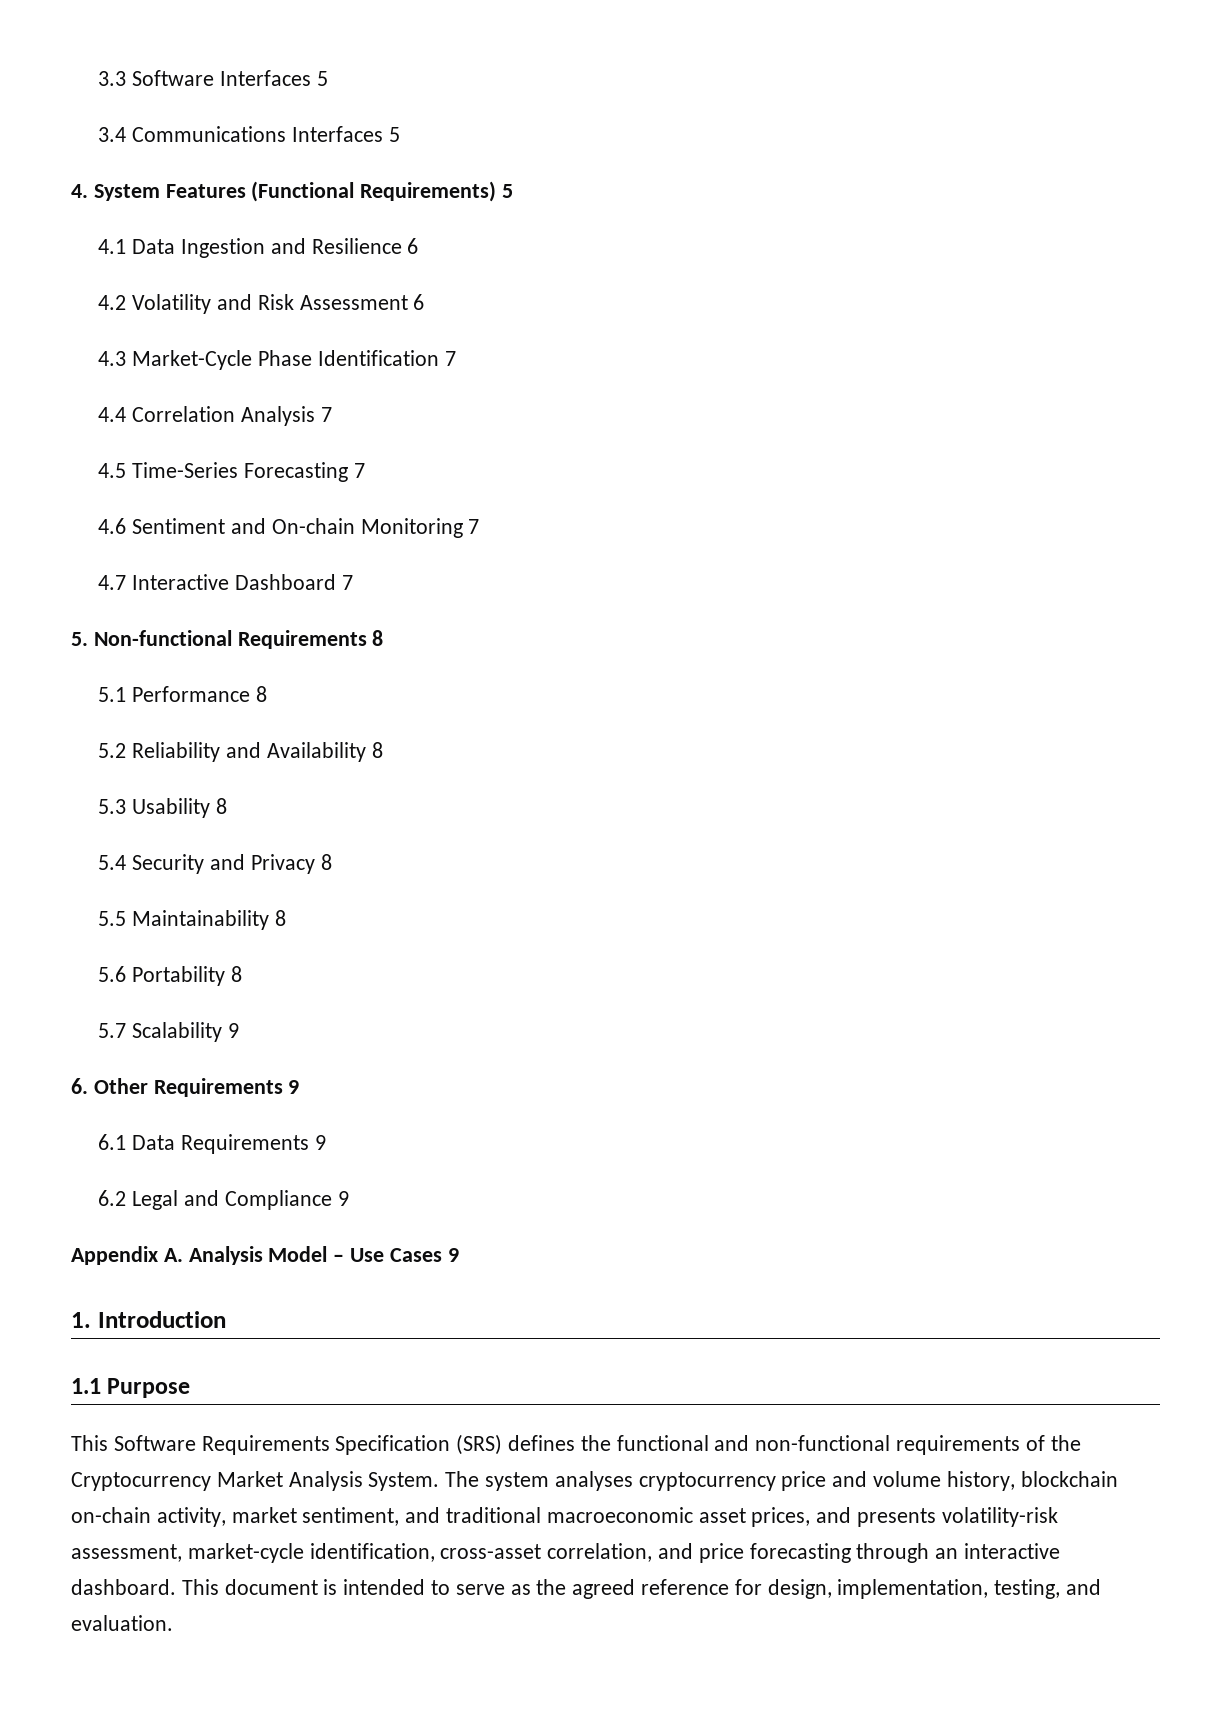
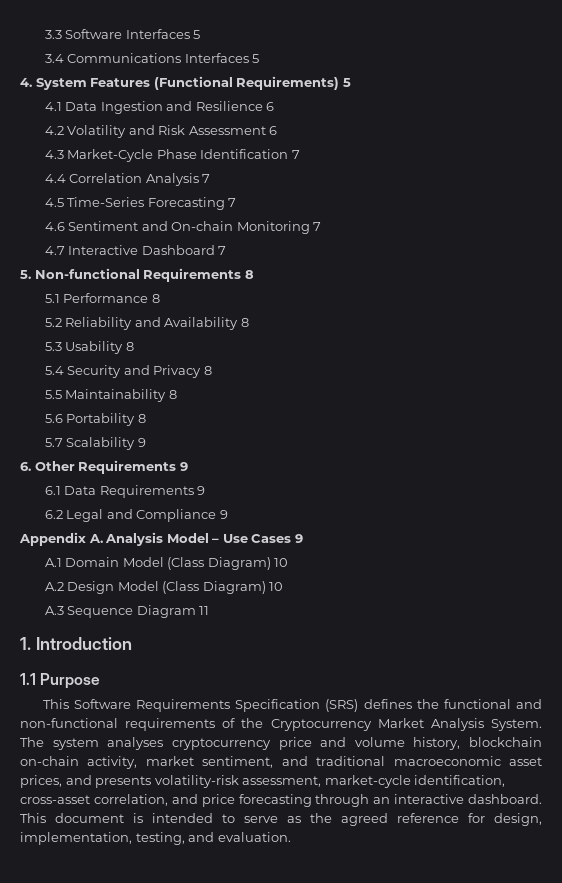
+ A.1 Domain Model (Class Diagram) 10
+ A.2 Design Model (Class Diagram) 10
+ A.3 Sequence Diagram 11

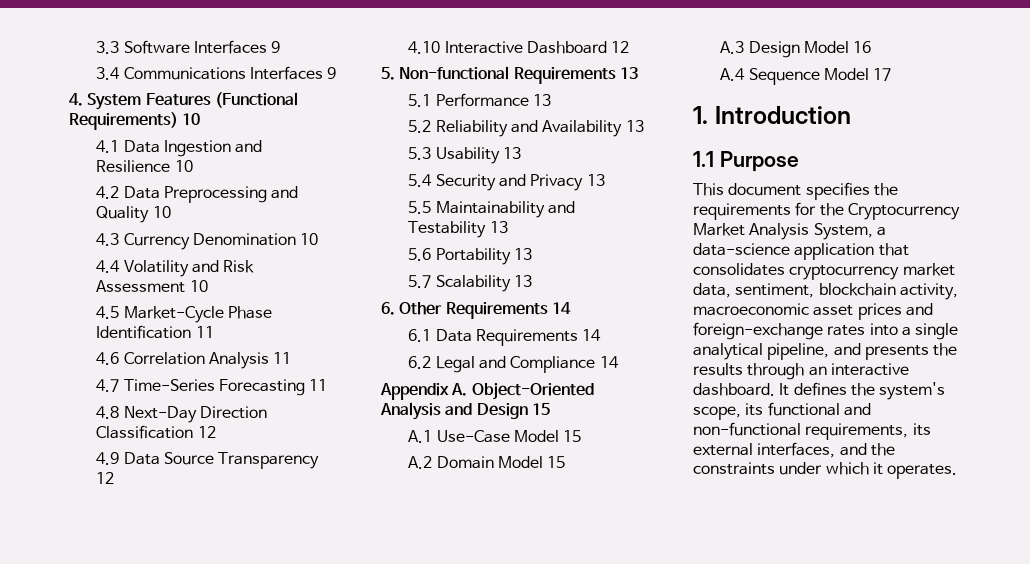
- 3.3 Software Interfaces 5
+ 3.3 Software Interfaces 9
- 3.4 Communications Interfaces 5
+ 3.4 Communications Interfaces 9
- 4. System Features (Functional Requirements) 5
+ 4. System Features (Functional Requirements) 10
- 4.1 Data Ingestion and Resilience 6
+ 4.1 Data Ingestion and Resilience 10
- 4.2 Volatility and Risk Assessment 6
- 4.3 Market-Cycle Phase Identification 7
- 4.4 Correlation Analysis 7
- 4.5 Time-Series Forecasting 7
- 4.6 Sentiment and On-chain Monitoring 7
- 4.7 Interactive Dashboard 7
+ 4.2 Data Preprocessing and Quality 10
+ 4.3 Currency Denomination 10
+ 4.4 Volatility and Risk Assessment 10
+ 4.5 Market-Cycle Phase Identification 11
+ 4.6 Correlation Analysis 11
+ 4.7 Time-Series Forecasting 11
+ 4.8 Next-Day Direction Classification 12
+ 4.9 Data Source Transparency 12
+ 4.10 Interactive Dashboard 12
- 5. Non-functional Requirements 8
+ 5. Non-functional Requirements 13
- 5.1 Performance 8
+ 5.1 Performance 13
- 5.2 Reliability and Availability 8
+ 5.2 Reliability and Availability 13
- 5.3 Usability 8
+ 5.3 Usability 13
- 5.4 Security and Privacy 8
+ 5.4 Security and Privacy 13
- 5.5 Maintainability 8
+ 5.5 Maintainability and Testability 13
- 5.6 Portability 8
+ 5.6 Portability 13
- 5.7 Scalability 9
+ 5.7 Scalability 13
- 6. Other Requirements 9
+ 6. Other Requirements 14
- 6.1 Data Requirements 9
+ 6.1 Data Requirements 14
- 6.2 Legal and Compliance 9
+ 6.2 Legal and Compliance 14
- Appendix A. Analysis Model – Use Cases 9
- A.1 Domain Model (Class Diagram) 10
- A.2 Design Model (Class Diagram) 10
- A.3 Sequence Diagram 11
+ Appendix A. Object-Oriented Analysis and Design 15
+ A.1 Use-Case Model 15
+ A.2 Domain Model 15
+ A.3 Design Model 16
+ A.4 Sequence Model 17
- This Software Requirements Specification (SRS) defines the functional and non-functional requirements of the Cryptocurrency Market Analysis System. The system analyses cryptocurrency price and volume history, blockchain on-chain activity, market sentiment, and traditional macroeconomic asset prices, and presents volatility-risk assessment, market-cycle identification, cross-asset correlation, and price forecasting through an interactive dashboard. This document is intended to serve as the agreed reference for design, implementation, testing, and evaluation.
+ This document specifies the requirements for the Cryptocurrency Market Analysis System, a data-science application that consolidates cryptocurrency market data, sentiment, blockchain activity, macroeconomic asset prices and foreign-exchange rates into a single analytical pipeline, and presents the results through an interactive dashboard. It defines the system's scope, its functional and non-functional requirements, its external interfaces, and the constraints under which it operates.

